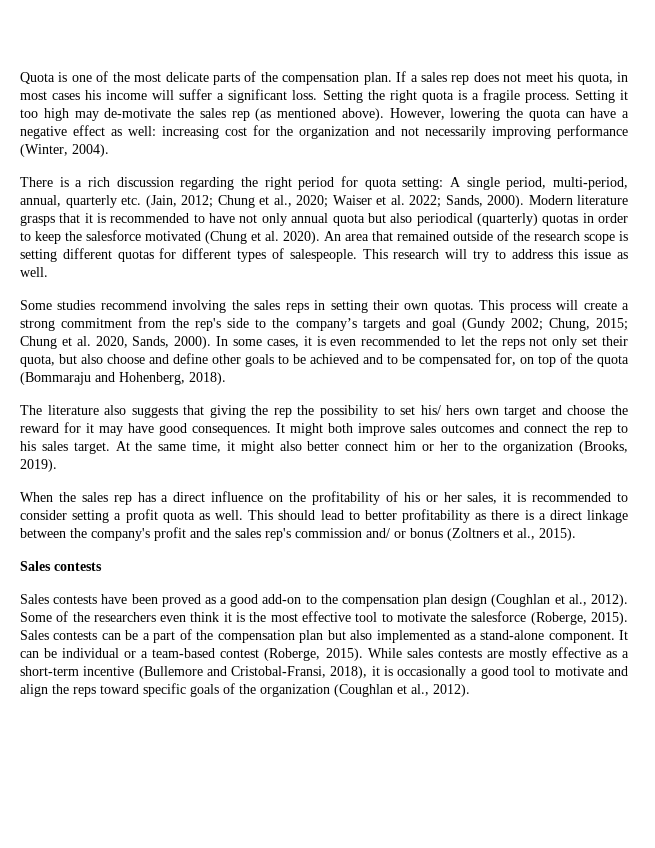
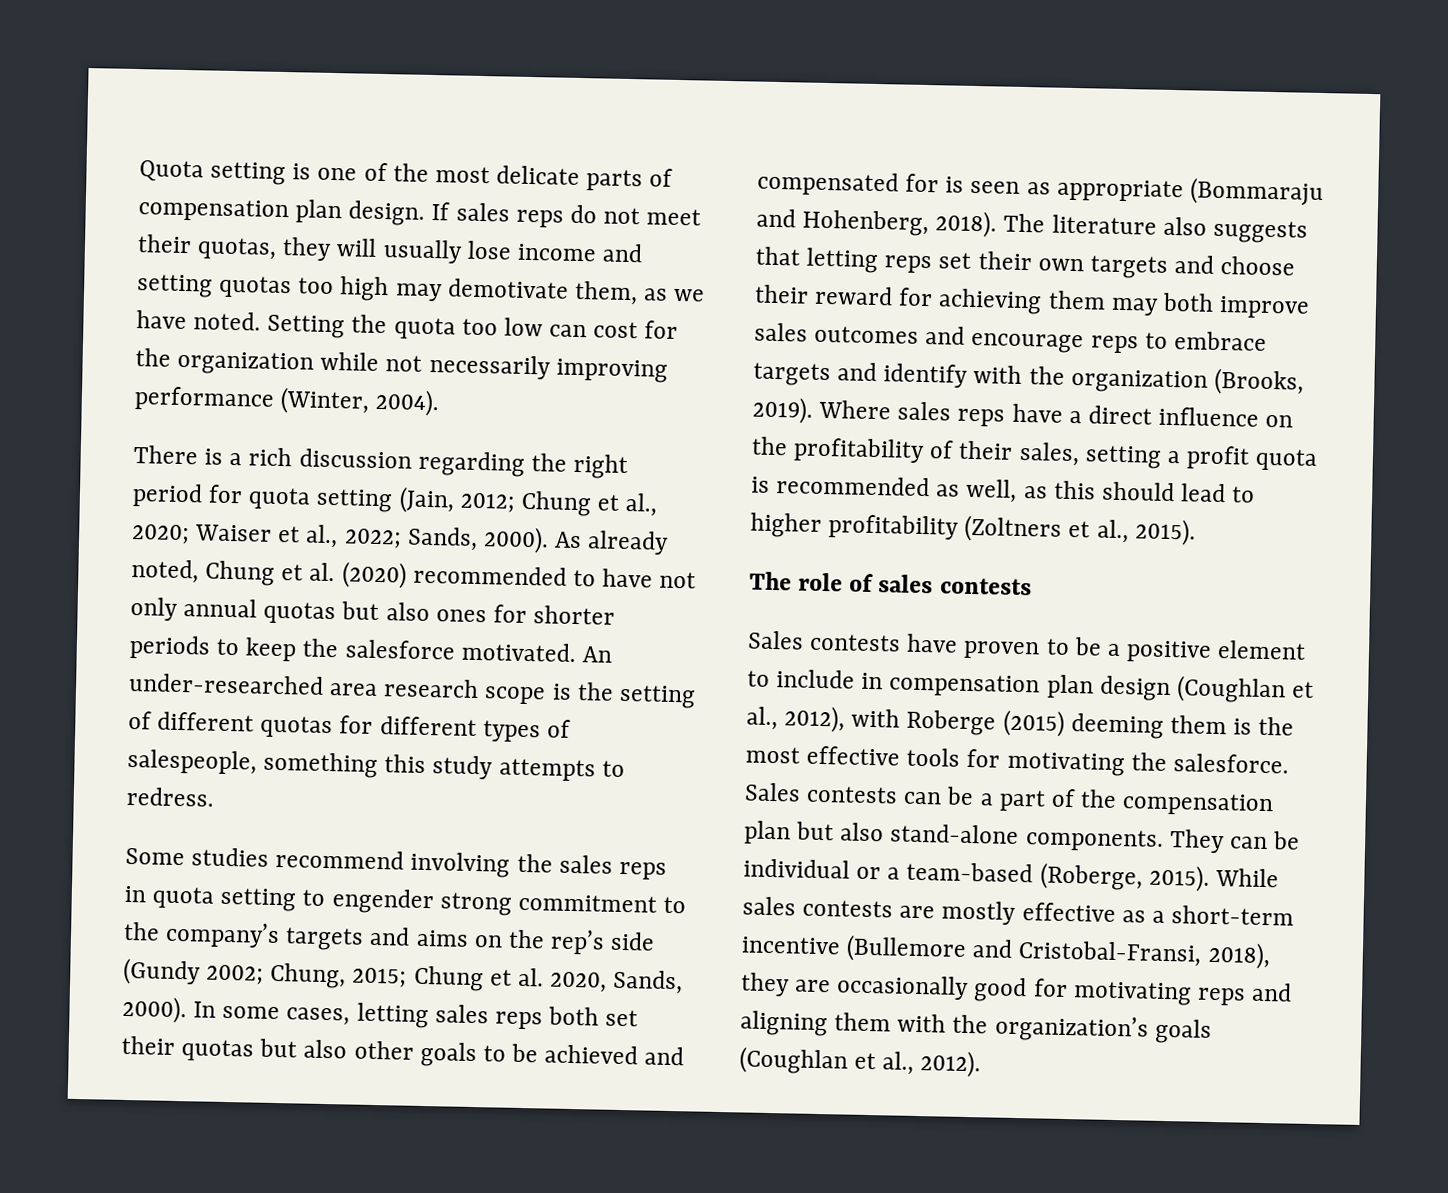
- Quota is one of the most delicate parts of the compensation plan. If a sales rep does not meet his quota, in most cases his income will suffer a significant loss. Setting the right quota is a fragile process. Setting it too high may de-motivate the sales rep (as mentioned above). However, lowering the quota can have a negative effect as well: increasing cost for the organization and not necessarily improving performance (Winter, 2004).
+ Quota setting is one of the most delicate parts of compensation plan design. If sales reps do not meet their quotas, they will usually lose income and setting quotas too high may demotivate them, as we have noted. Setting the quota too low can cost for the organization while not necessarily improving performance (Winter, 2004).
- There is a rich discussion regarding the right period for quota setting: A single period, multi-period, annual, quarterly etc. (Jain, 2012; Chung et al., 2020; Waiser et al. 2022; Sands, 2000).
+ There is a rich discussion regarding the right period for quota setting (Jain, 2012; Chung et al., 2020; Waiser et al., 2022; Sands, 2000).
- Modern literature grasps that it is recommended to have not only annual quota but also periodical (quarterly) quotas in order to keep the salesforce motivated (Chung et al. 2020). An area that remained outside of the research scope is setting different quotas for different types of salespeople. This research will try to address this issue as well.
+ As already noted, Chung et al. (2020) recommended to have not only annual quotas but also ones for shorter periods to keep the salesforce motivated. An under-researched area research scope is the setting of different quotas for different types of salespeople, something this study attempts to redress.
- Some studies recommend involving the sales reps in setting their own quotas. This process will create a strong commitment from the rep's side to the company’s targets and goal (Gundy 2002; Chung, 2015; Chung et al. 2020, Sands, 2000).
+ Some studies recommend involving the sales reps in quota setting to engender strong commitment to the company’s targets and aims on the rep’s side (Gundy 2002; Chung, 2015; Chung et al. 2020, Sands, 2000).
- In some cases, it is even recommended to let the reps not only set their quota, but also choose and define other goals to be achieved and to be compensated for, on top of the quota (Bommaraju and Hohenberg, 2018).
- The literature also suggests that giving the rep the possibility to set his/ hers own target and choose the reward for it may have good consequences. It might both improve sales outcomes and connect the rep to his sales target. At the same time, it might also better connect him or her to the organization (Brooks, 2019).
- When the sales rep has a direct influence on the profitability of his or her sales, it is recommended to consider setting a profit quota as well. This should lead to better profitability as there is a direct linkage between the company's profit and the sales rep's commission and/ or bonus (Zoltners et al., 2015).
- Sales contests
+ In some cases, letting sales reps both set their quotas but also other goals to be achieved and compensated for is seen as appropriate (Bommaraju and Hohenberg, 2018). The literature also suggests that letting reps set their own targets and choose their reward for achieving them may both improve sales outcomes and encourage reps to embrace targets and identify with the organization (Brooks, 2019). Where sales reps have a direct influence on the profitability of their sales, setting a profit quota is recommended as well, as this should lead to higher profitability (Zoltners et al., 2015).
+ The role of sales contests
- Sales contests have been proved as a good add-on to the compensation plan design (Coughlan et al., 2012). Some of the researchers even think it is the most effective tool to motivate the salesforce (Roberge, 2015).
+ Sales contests have proven to be a positive element to include in compensation plan design (Coughlan et al., 2012), with Roberge (2015) deeming them is the most effective tools for motivating the salesforce.
- Sales contests can be a part of the compensation plan but also implemented as a stand-alone component. It can be individual or a team-based contest (Roberge, 2015).
+ Sales contests can be a part of the compensation plan but also stand-alone components. They can be individual or a team-based (Roberge, 2015).
- While sales contests are mostly effective as a short-term incentive (Bullemore and Cristobal-Fransi, 2018), it is occasionally a good tool to motivate and align the reps toward specific goals of the organization (Coughlan et al., 2012).
+ While sales contests are mostly effective as a short-term incentive (Bullemore and Cristobal-Fransi, 2018), they are occasionally good for motivating reps and aligning them with the organization’s goals (Coughlan et al., 2012).

